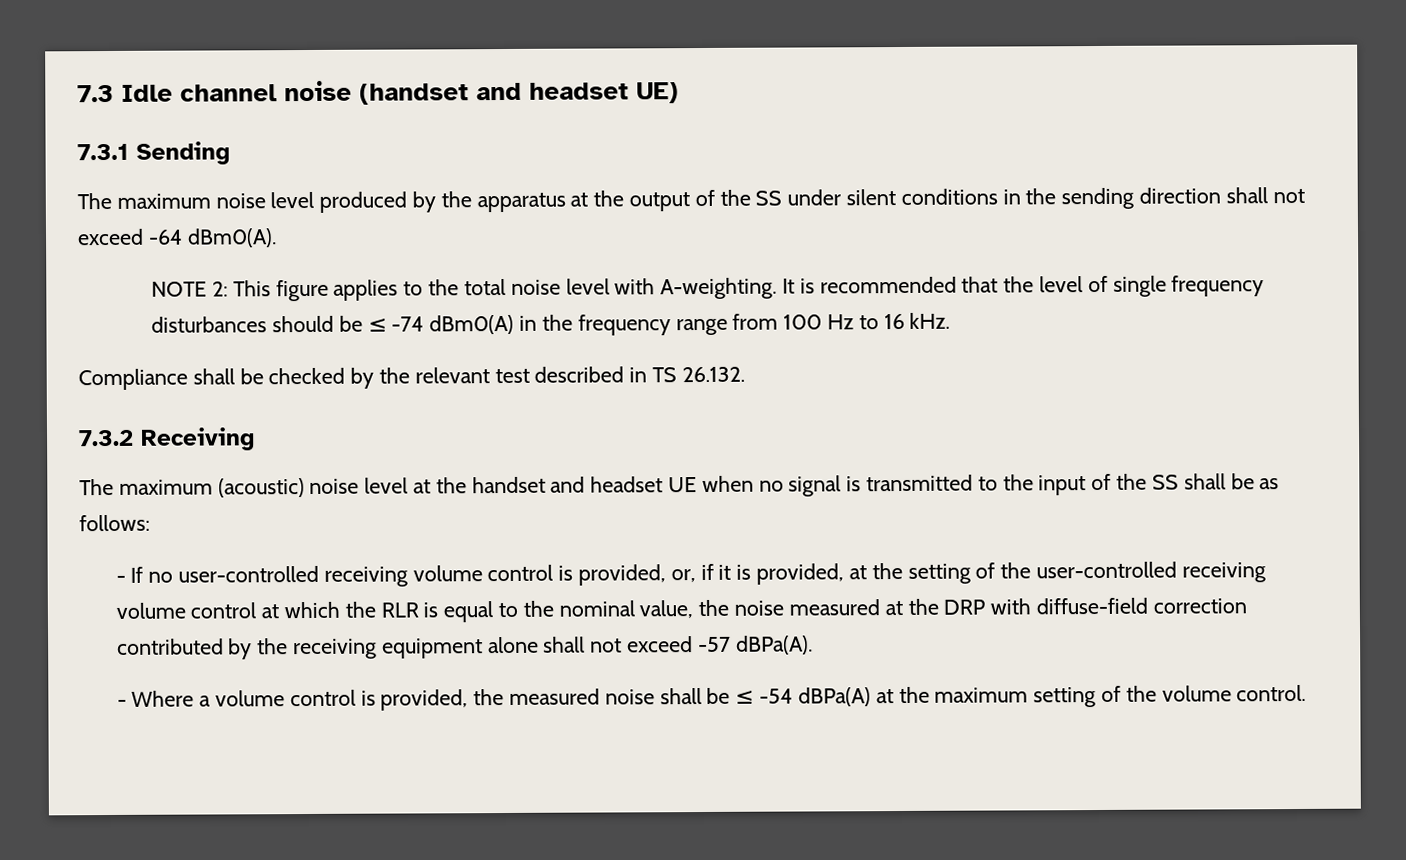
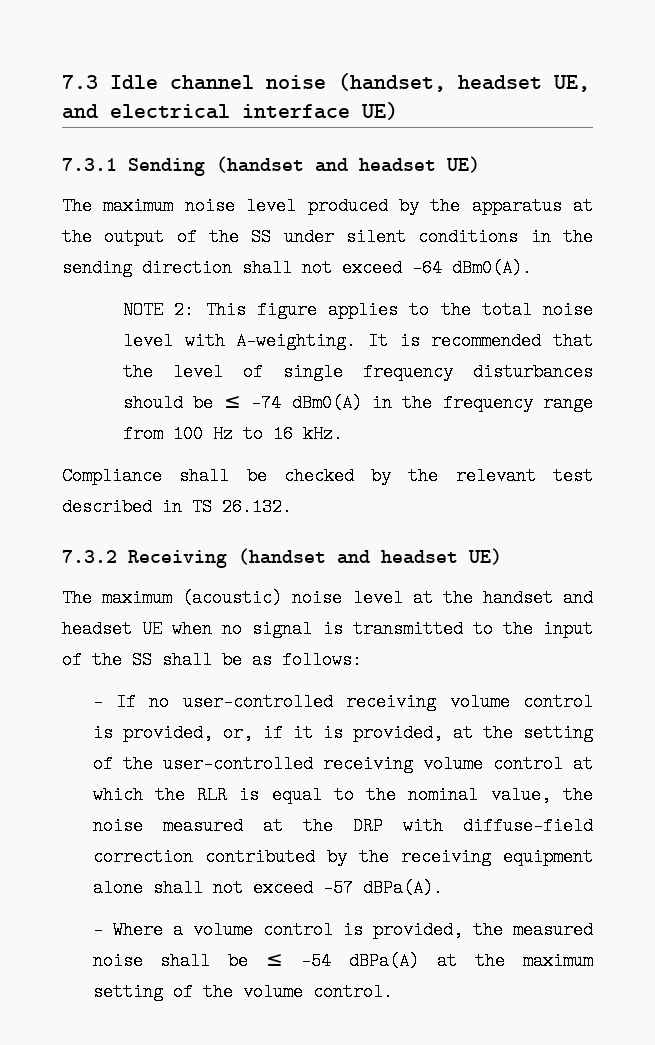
- 7.3 Idle channel noise (handset and headset UE)
- 7.3.1 Sending
+ 7.3 Idle channel noise (handset, headset UE, and electrical interface UE)
+ 7.3.1 Sending (handset and headset UE)
- 7.3.2 Receiving
+ 7.3.2 Receiving (handset and headset UE)

